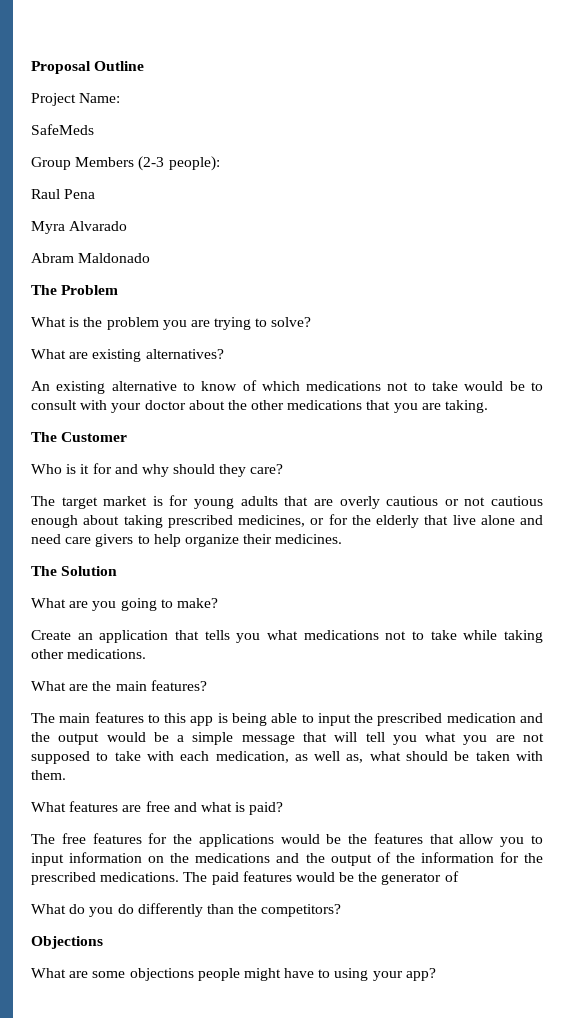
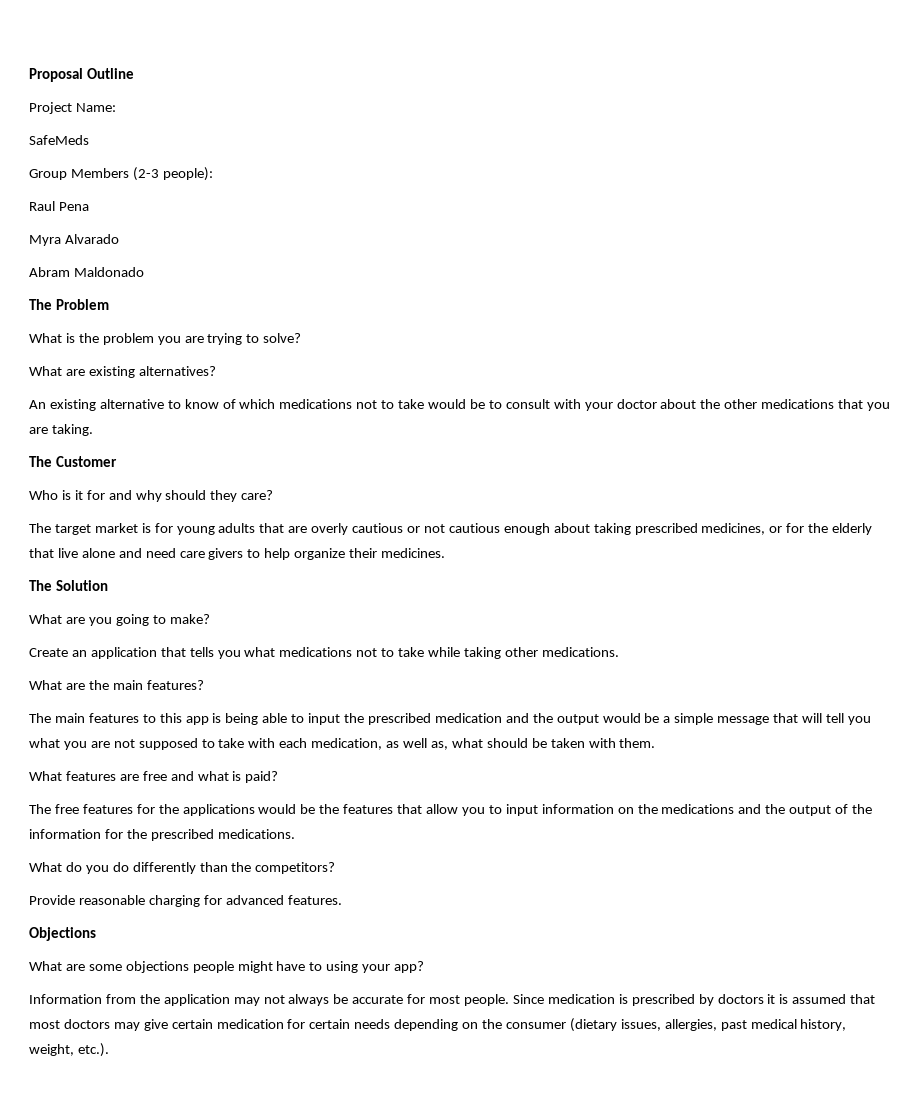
- The paid features would be the generator of
+ Provide reasonable charging for advanced features.
+ Information from the application may not always be accurate for most people. Since medication is prescribed by doctors it is assumed that most doctors may give certain medication for certain needs depending on the consumer (dietary issues, allergies, past medical history, weight, etc.).

